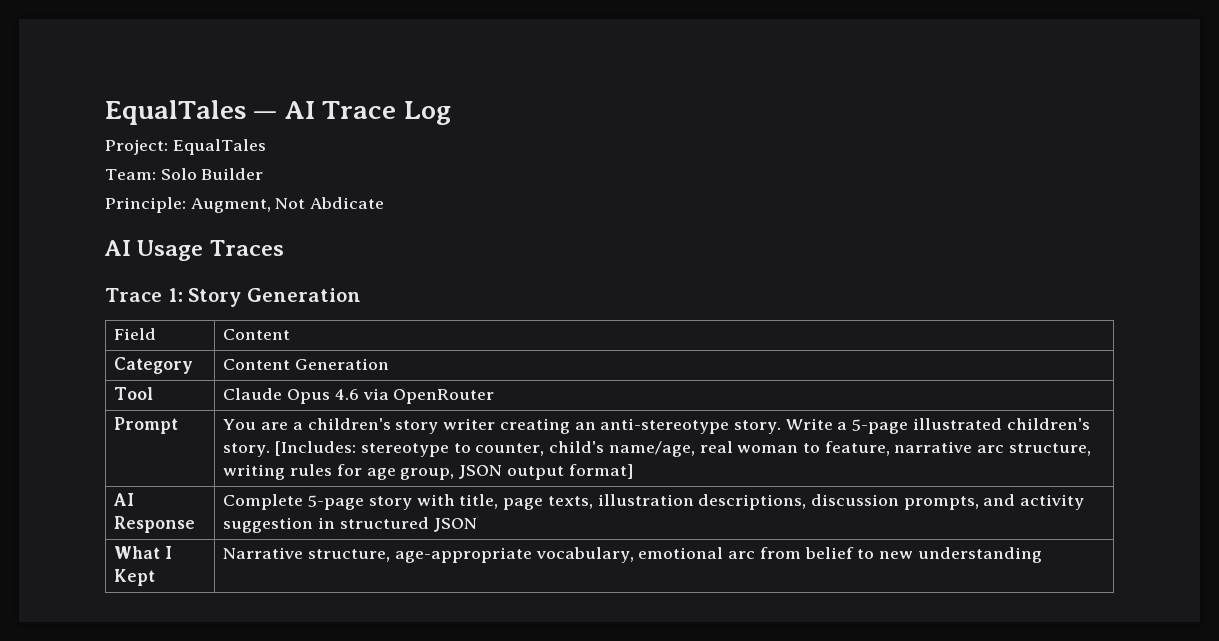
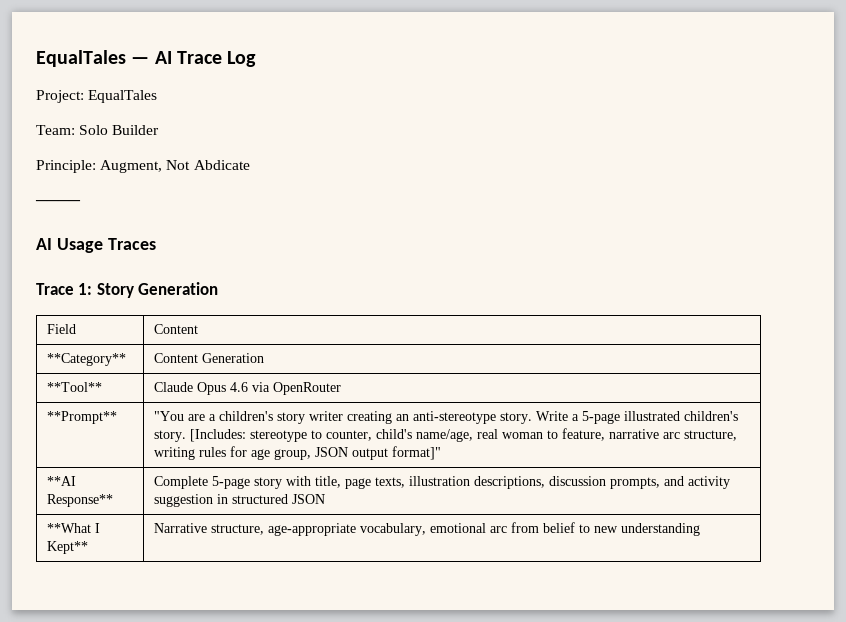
+ ────
- Category | Content Generation
+ **Category** | Content Generation
- Tool | Claude Opus 4.6 via OpenRouter
+ **Tool** | Claude Opus 4.6 via OpenRouter
- Prompt | You are a children's story writer creating an anti-stereotype story. Write a 5-page illustrated children's story. [Includes: stereotype to counter, child's name/age, real woman to feature, narrative arc structure, writing rules for age group, JSON output format]
- AI Response | Complete 5-page story with title, page texts, illustration descriptions, discussion prompts, and activity suggestion in structured JSON
+ **Prompt** | "You are a children's story writer creating an anti-stereotype story. Write a 5-page illustrated children's story. [Includes: stereotype to counter, child's name/age, real woman to feature, narrative arc structure, writing rules for age group, JSON output format]"
+ **AI Response** | Complete 5-page story with title, page texts, illustration descriptions, discussion prompts, and activity suggestion in structured JSON
- What I Kept | Narrative structure, age-appropriate vocabulary, emotional arc from belief to new understanding
+ **What I Kept** | Narrative structure, age-appropriate vocabulary, emotional arc from belief to new understanding

